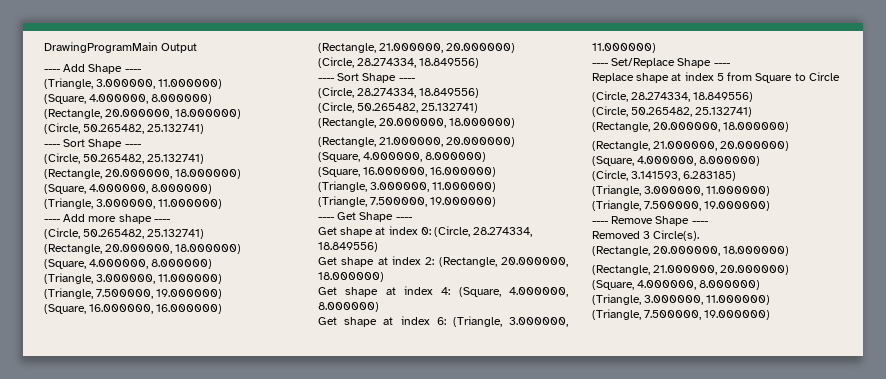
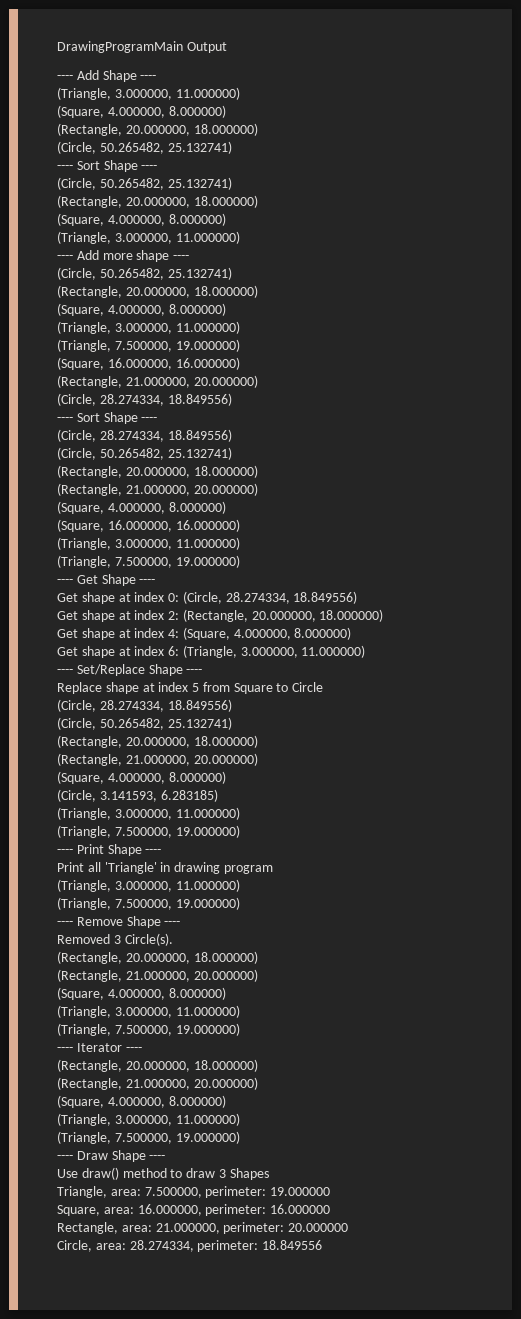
+ ---- Print Shape ----
+ Print all 'Triangle' in drawing program
+ (Triangle, 3.000000, 11.000000)
+ (Triangle, 7.500000, 19.000000)
+ ---- Iterator ----
+ (Rectangle, 20.000000, 18.000000)
+ (Rectangle, 21.000000, 20.000000)
+ (Square, 4.000000, 8.000000)
+ (Triangle, 3.000000, 11.000000)
+ (Triangle, 7.500000, 19.000000)
+ ---- Draw Shape ----
+ Use draw() method to draw 3 Shapes
+ Triangle, area: 7.500000, perimeter: 19.000000
+ Square, area: 16.000000, perimeter: 16.000000
+ Rectangle, area: 21.000000, perimeter: 20.000000
+ Circle, area: 28.274334, perimeter: 18.849556

